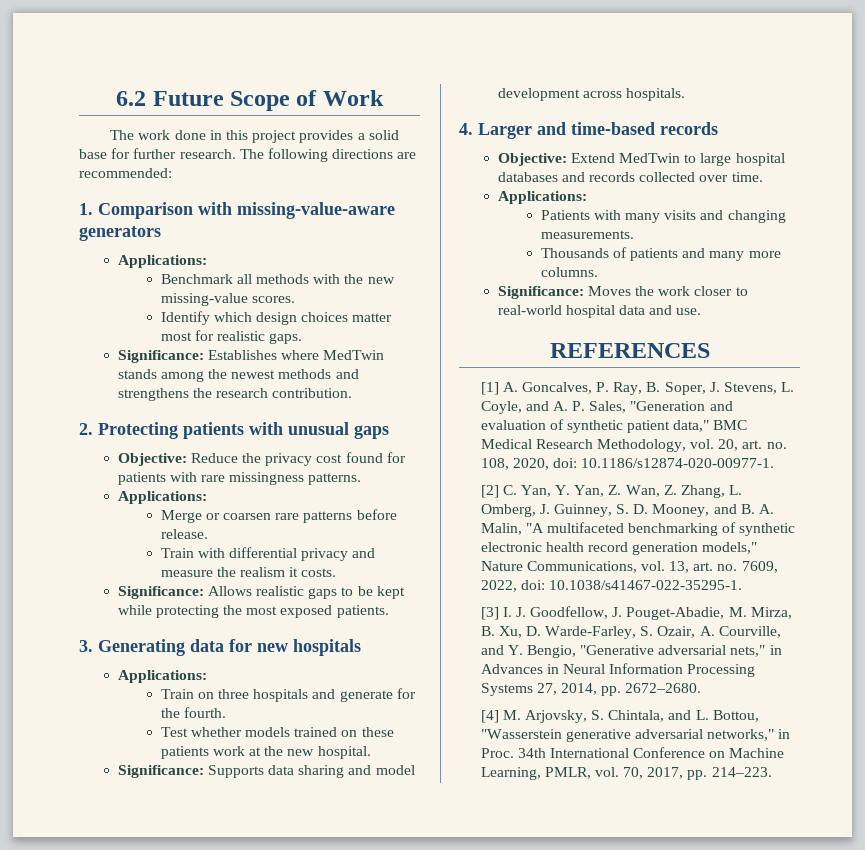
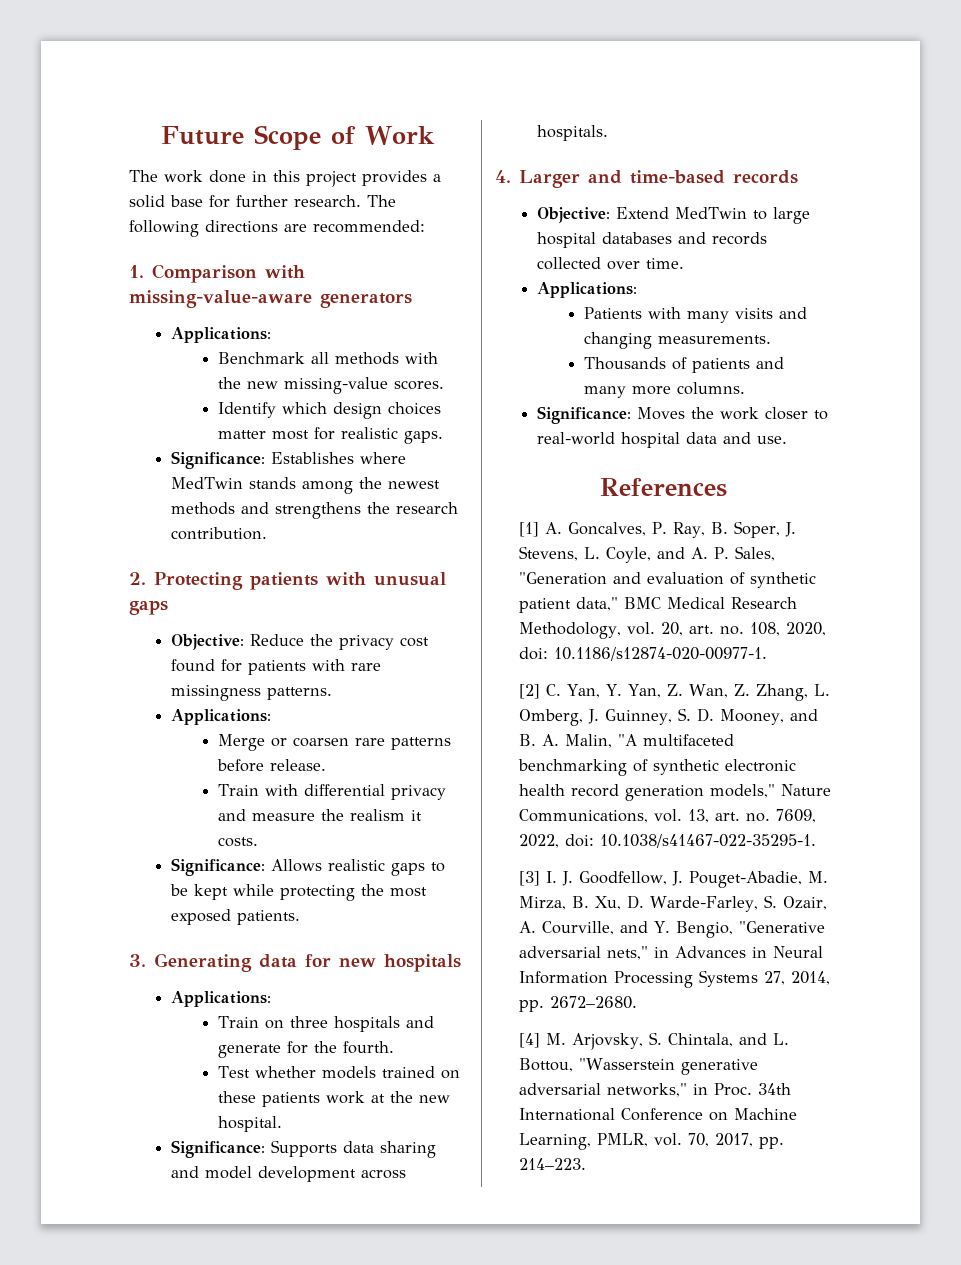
- 6.2 Future Scope of Work
+ Future Scope of Work
- REFERENCES
+ References

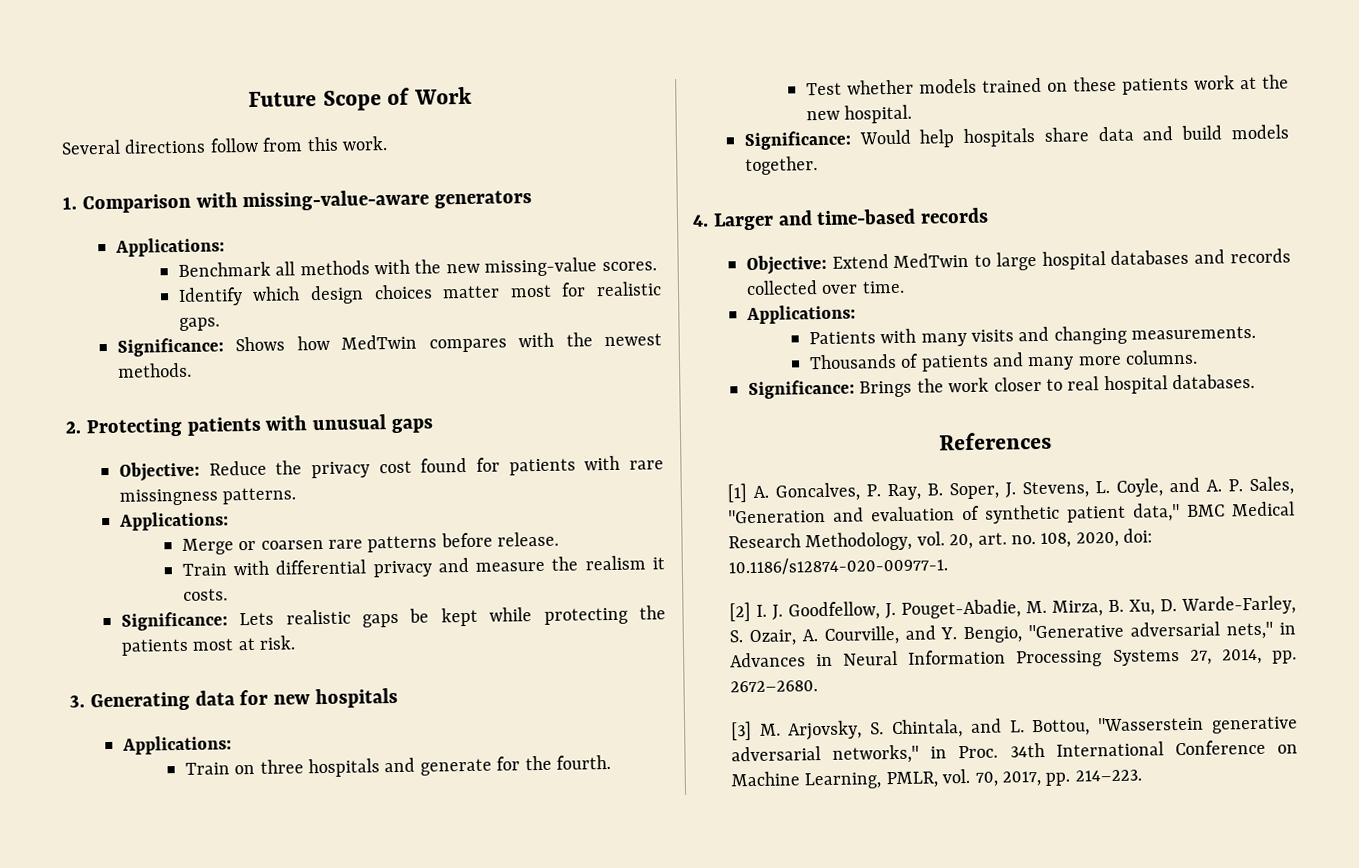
- The work done in this project provides a solid base for further research. The following directions are recommended:
+ Several directions follow from this work.
- Significance: Establishes where MedTwin stands among the newest methods and strengthens the research contribution.
+ Significance: Shows how MedTwin compares with the newest methods.
- Significance: Allows realistic gaps to be kept while protecting the most exposed patients.
+ Significance: Lets realistic gaps be kept while protecting the patients most at risk.
- Significance: Supports data sharing and model development across hospitals.
+ Significance: Would help hospitals share data and build models together.
- Significance: Moves the work closer to real-world hospital data and use.
+ Significance: Brings the work closer to real hospital databases.
- [2] C. Yan, Y. Yan, Z. Wan, Z. Zhang, L. Omberg, J. Guinney, S. D. Mooney, and B. A. Malin, "A multifaceted benchmarking of synthetic electronic health record generation models," Nature Communications, vol. 13, art. no. 7609, 2022, doi: 10.1038/s41467-022-35295-1.
- [3] I. J. Goodfellow, J. Pouget-Abadie, M. Mirza, B. Xu, D. Warde-Farley, S. Ozair, A. Courville, and Y. Bengio, "Generative adversarial nets," in Advances in Neural Information Processing Systems 27, 2014, pp. 2672–2680.
+ [2] I. J. Goodfellow, J. Pouget-Abadie, M. Mirza, B. Xu, D. Warde-Farley, S. Ozair, A. Courville, and Y. Bengio, "Generative adversarial nets," in Advances in Neural Information Processing Systems 27, 2014, pp. 2672–2680.
- [4] M. Arjovsky, S. Chintala, and L. Bottou, "Wasserstein generative adversarial networks," in Proc.
+ [3] M. Arjovsky, S. Chintala, and L. Bottou, "Wasserstein generative adversarial networks," in Proc.

